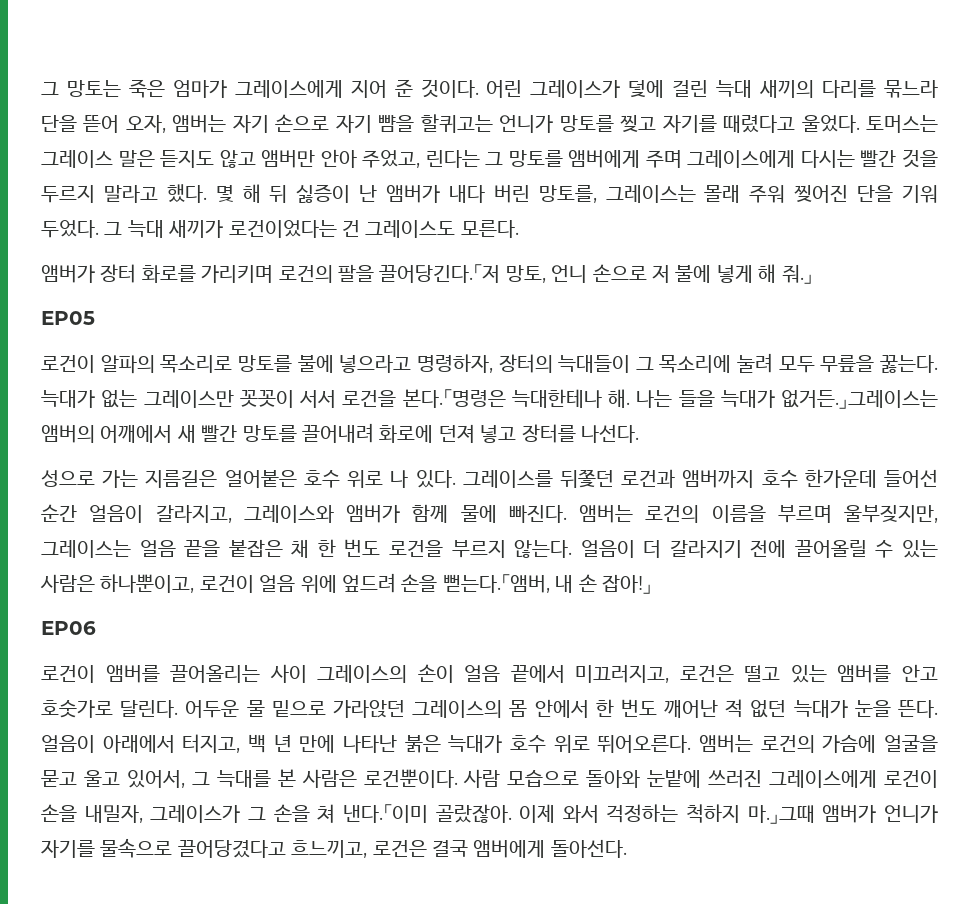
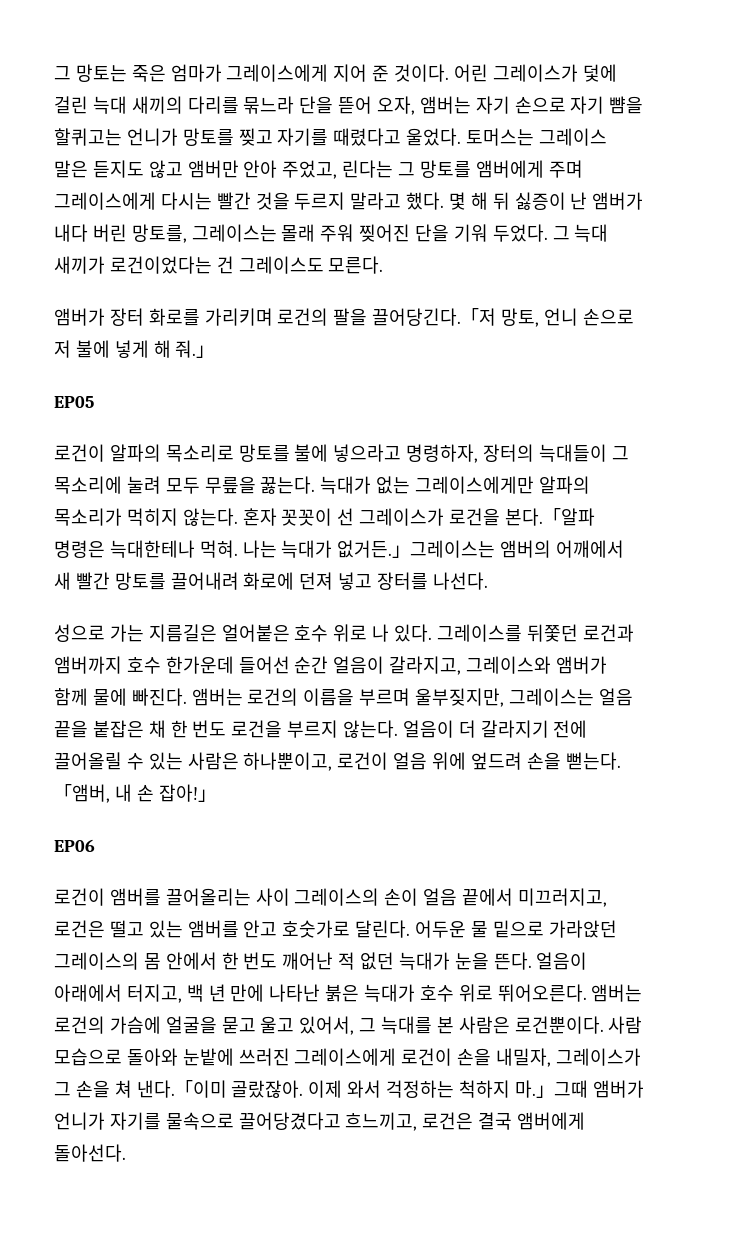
- 늑대가 없는 그레이스만 꼿꼿이 서서 로건을 본다.
+ 늑대가 없는 그레이스에게만 알파의 목소리가 먹히지 않는다. 혼자 꼿꼿이 선 그레이스가 로건을 본다.
- 「명령은 늑대한테나 해. 나는 들을 늑대가 없거든.」그레이스는 앰버의 어깨에서 새 빨간 망토를 끌어내려 화로에 던져 넣고 장터를 나선다.
+ 「알파 명령은 늑대한테나 먹혀. 나는 늑대가 없거든.」그레이스는 앰버의 어깨에서 새 빨간 망토를 끌어내려 화로에 던져 넣고 장터를 나선다.

